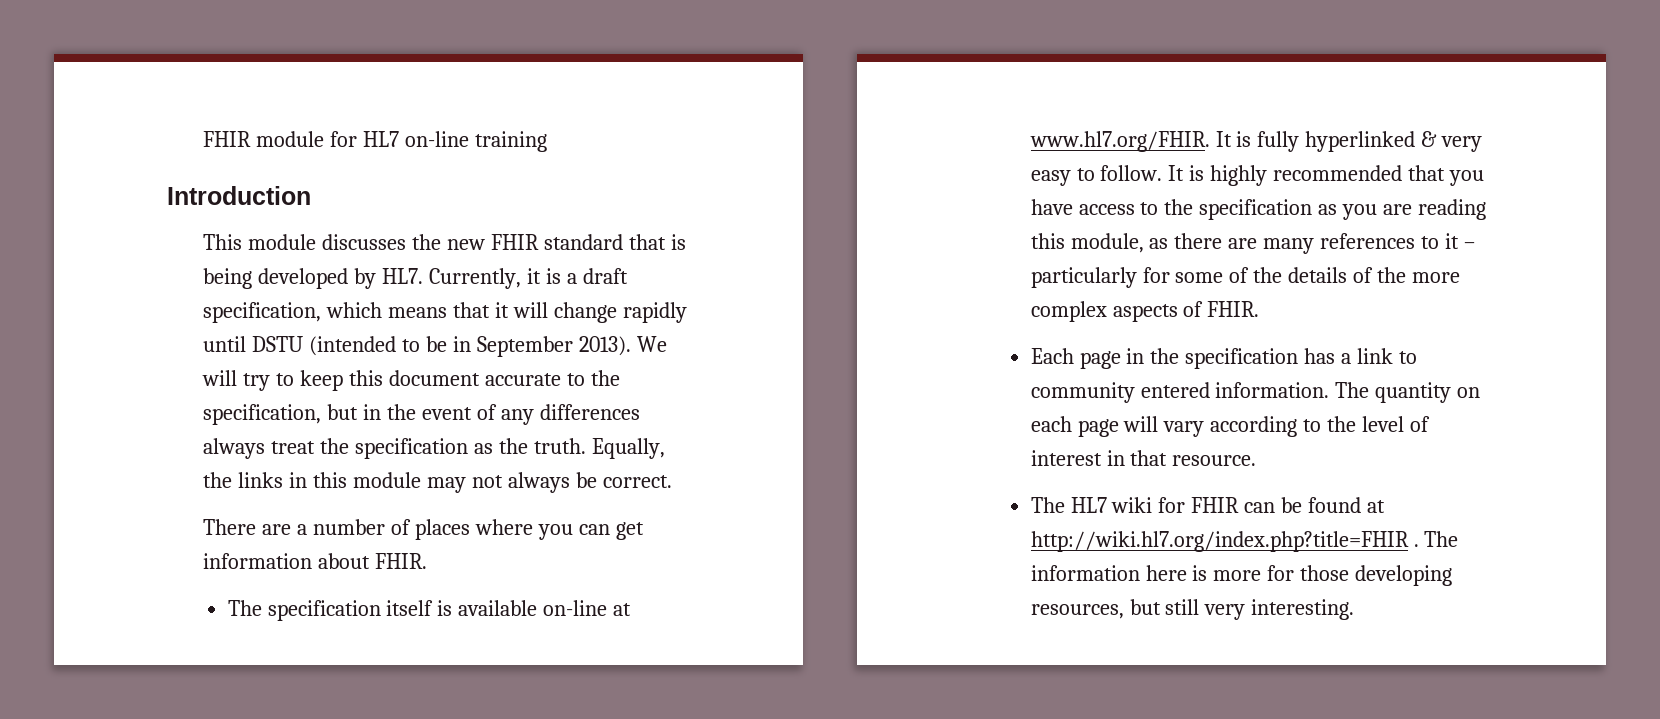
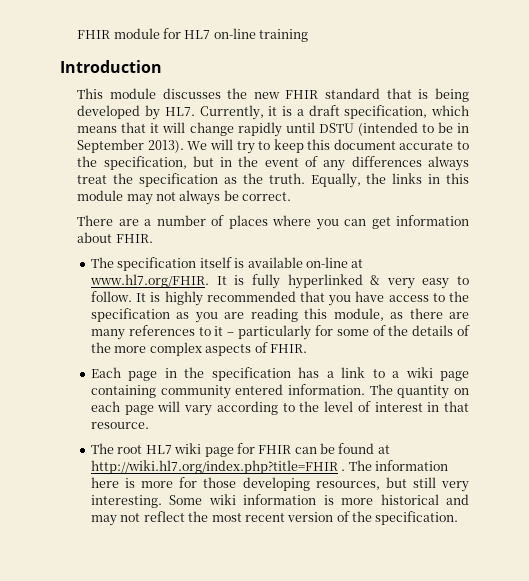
- Each page in the specification has a link to community entered information.
+ Each page in the specification has a link to a wiki page containing community entered information.
- The HL7 wiki for FHIR can be found at http://wiki.hl7.org/index.php?title=FHIR .
+ The root HL7 wiki page for FHIR can be found at http://wiki.hl7.org/index.php?title=FHIR .
+ Some wiki information is more historical and may not reflect the most recent version of the specification.

